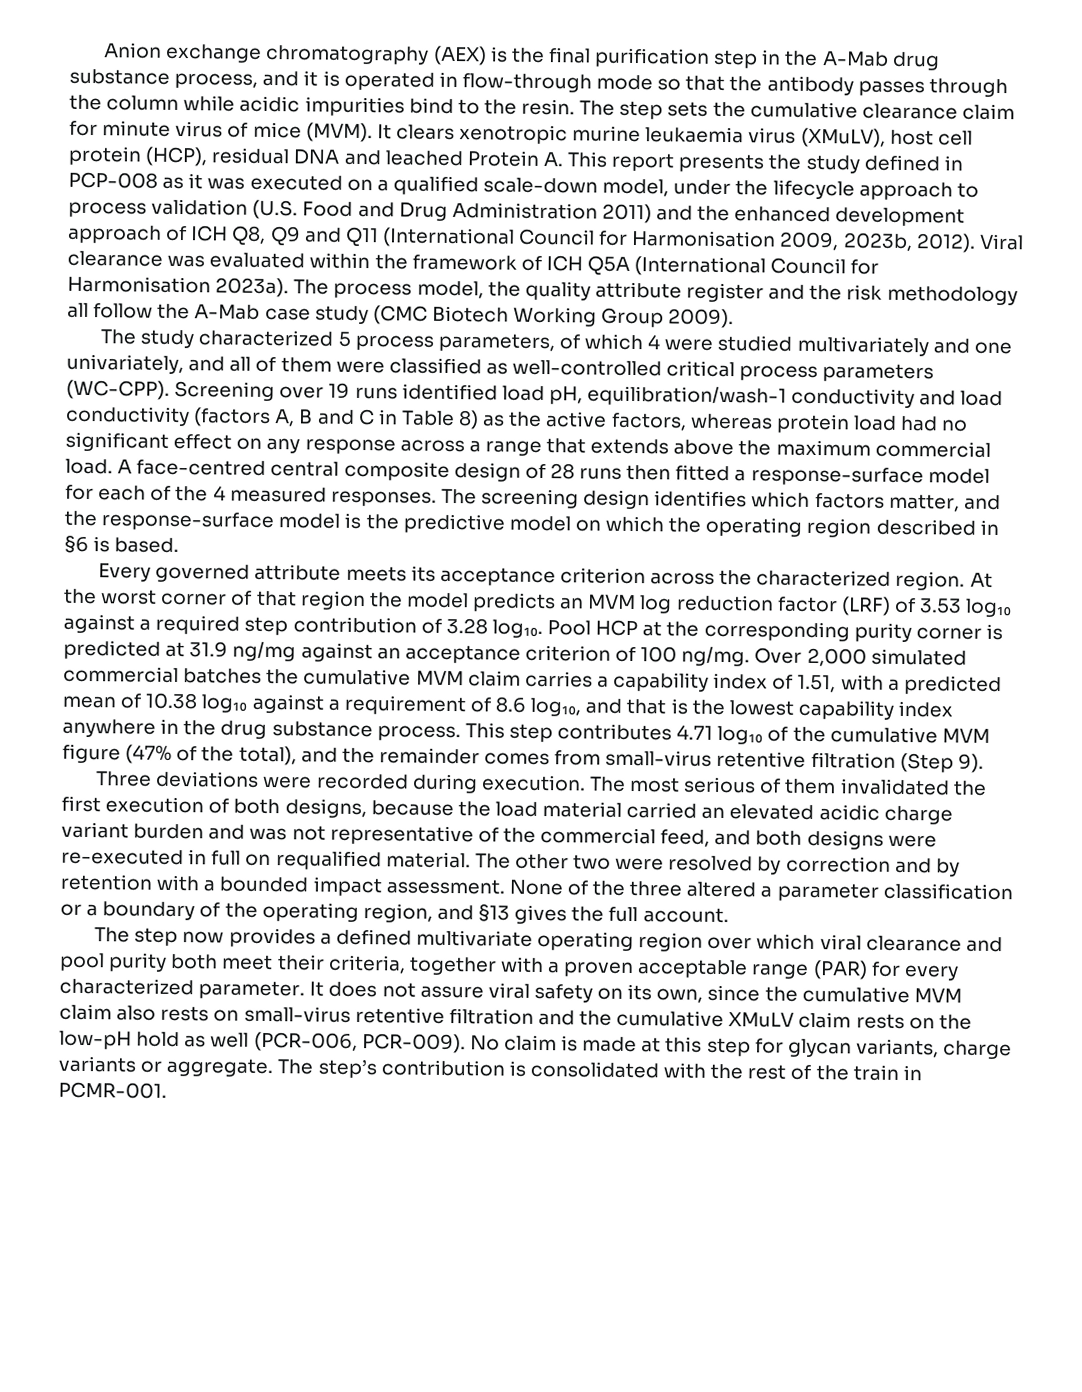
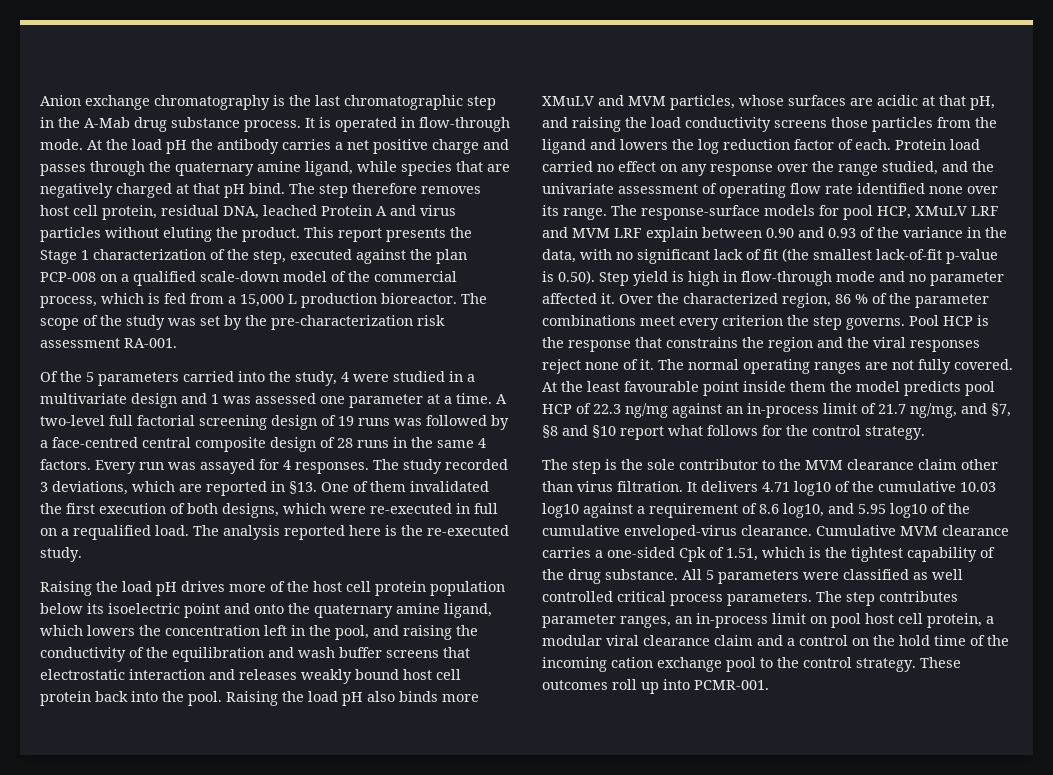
- Anion exchange chromatography (AEX) is the final purification step in the A-Mab drug substance process, and it is operated in flow-through mode so that the antibody passes through the column while acidic impurities bind to the resin. The step sets the cumulative clearance claim for minute virus of mice (MVM). It clears xenotropic murine leukaemia virus (XMuLV), host cell protein (HCP), residual DNA and leached Protein A. This report presents the study defined in PCP-008 as it was executed on a qualified scale-down model, under the lifecycle approach to process validation (U.S. Food and Drug Administration 2011) and the enhanced development approach of ICH Q8, Q9 and Q11 (International Council for Harmonisation 2009, 2023b, 2012). Viral clearance was evaluated within the framework of ICH Q5A (International Council for Harmonisation 2023a). The process model, the quality attribute register and the risk methodology all follow the A-Mab case study (CMC Biotech Working Group 2009).
- The study characterized 5 process parameters, of which 4 were studied multivariately and one univariately, and all of them were classified as well-controlled critical process parameters (WC-CPP). Screening over 19 runs identified load pH, equilibration/wash-1 conductivity and load conductivity (factors A, B and C in Table 8) as the active factors, whereas protein load had no significant effect on any response across a range that extends above the maximum commercial load. A face-centred central composite design of 28 runs then fitted a response-surface model for each of the 4 measured responses. The screening design identifies which factors matter, and the response-surface model is the predictive model on which the operating region described in §6 is based.
- Every governed attribute meets its acceptance criterion across the characterized region. At the worst corner of that region the model predicts an MVM log reduction factor (LRF) of 3.53 log₁₀ against a required step contribution of 3.28 log₁₀. Pool HCP at the corresponding purity corner is predicted at 31.9 ng/mg against an acceptance criterion of 100 ng/mg. Over 2,000 simulated commercial batches the cumulative MVM claim carries a capability index of 1.51, with a predicted mean of 10.38 log₁₀ against a requirement of 8.6 log₁₀, and that is the lowest capability index anywhere in the drug substance process. This step contributes 4.71 log₁₀ of the cumulative MVM figure (47% of the total), and the remainder comes from small-virus retentive filtration (Step 9).
- Three deviations were recorded during execution. The most serious of them invalidated the first execution of both designs, because the load material carried an elevated acidic charge variant burden and was not representative of the commercial feed, and both designs were re-executed in full on requalified material. The other two were resolved by correction and by retention with a bounded impact assessment. None of the three altered a parameter classification or a boundary of the operating region, and §13 gives the full account.
- The step now provides a defined multivariate operating region over which viral clearance and pool purity both meet their criteria, together with a proven acceptable range (PAR) for every characterized parameter. It does not assure viral safety on its own, since the cumulative MVM claim also rests on small-virus retentive filtration and the cumulative XMuLV claim rests on the low-pH hold as well (PCR-006, PCR-009). No claim is made at this step for glycan variants, charge variants or aggregate. The step’s contribution is consolidated with the rest of the train in PCMR-001.
+ Anion exchange chromatography is the last chromatographic step in the A-Mab drug substance process. It is operated in flow-through mode. At the load pH the antibody carries a net positive charge and passes through the quaternary amine ligand, while species that are negatively charged at that pH bind. The step therefore removes host cell protein, residual DNA, leached Protein A and virus particles without eluting the product. This report presents the Stage 1 characterization of the step, executed against the plan PCP-008 on a qualified scale-down model of the commercial process, which is fed from a 15,000 L production bioreactor. The scope of the study was set by the pre-characterization risk assessment RA-001.
+ Of the 5 parameters carried into the study, 4 were studied in a multivariate design and 1 was assessed one parameter at a time. A two-level full factorial screening design of 19 runs was followed by a face-centred central composite design of 28 runs in the same 4 factors. Every run was assayed for 4 responses. The study recorded 3 deviations, which are reported in §13. One of them invalidated the first execution of both designs, which were re-executed in full on a requalified load. The analysis reported here is the re-executed study.
+ Raising the load pH drives more of the host cell protein population below its isoelectric point and onto the quaternary amine ligand, which lowers the concentration left in the pool, and raising the conductivity of the equilibration and wash buffer screens that electrostatic interaction and releases weakly bound host cell protein back into the pool. Raising the load pH also binds more XMuLV and MVM particles, whose surfaces are acidic at that pH, and raising the load conductivity screens those particles from the ligand and lowers the log reduction factor of each. Protein load carried no effect on any response over the range studied, and the univariate assessment of operating flow rate identified none over its range. The response-surface models for pool HCP, XMuLV LRF and MVM LRF explain between 0.90 and 0.93 of the variance in the data, with no significant lack of fit (the smallest lack-of-fit p-value is 0.50). Step yield is high in flow-through mode and no parameter affected it. Over the characterized region, 86 % of the parameter combinations meet every criterion the step governs. Pool HCP is the response that constrains the region and the viral responses reject none of it. The normal operating ranges are not fully covered. At the least favourable point inside them the model predicts pool HCP of 22.3 ng/mg against an in-process limit of 21.7 ng/mg, and §7, §8 and §10 report what follows for the control strategy.
+ The step is the sole contributor to the MVM clearance claim other than virus filtration. It delivers 4.71 log10 of the cumulative 10.03 log10 against a requirement of 8.6 log10, and 5.95 log10 of the cumulative enveloped-virus clearance. Cumulative MVM clearance carries a one-sided Cpk of 1.51, which is the tightest capability of the drug substance. All 5 parameters were classified as well controlled critical process parameters. The step contributes parameter ranges, an in-process limit on pool host cell protein, a modular viral clearance claim and a control on the hold time of the incoming cation exchange pool to the control strategy. These outcomes roll up into PCMR-001.

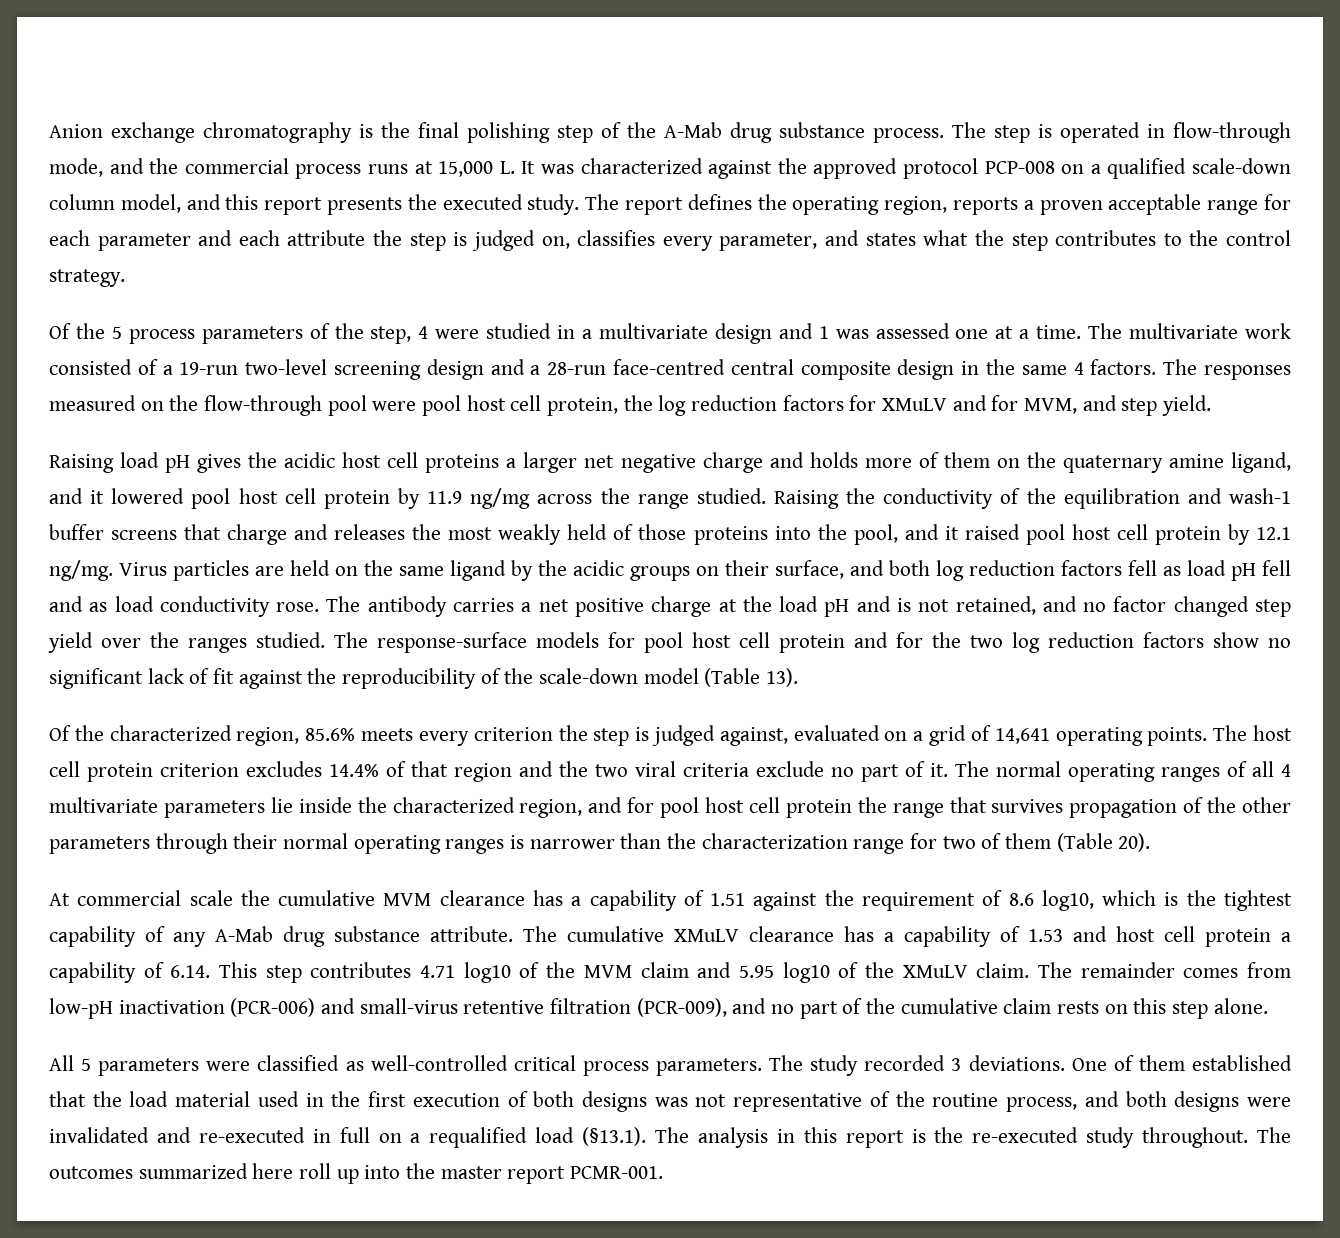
- Anion exchange chromatography is the last chromatographic step in the A-Mab drug substance process.
+ Anion exchange chromatography is the final polishing step of the A-Mab drug substance process.
- It is operated in flow-through mode. At the load pH the antibody carries a net positive charge and passes through the quaternary amine ligand, while species that are negatively charged at that pH bind. The step therefore removes host cell protein, residual DNA, leached Protein A and virus particles without eluting the product. This report presents the Stage 1 characterization of the step, executed against the plan PCP-008 on a qualified scale-down model of the commercial process, which is fed from a 15,000 L production bioreactor. The scope of the study was set by the pre-characterization risk assessment RA-001.
- Of the 5 parameters carried into the study, 4 were studied in a multivariate design and 1 was assessed one parameter at a time.
+ The step is operated in flow-through mode, and the commercial process runs at 15,000 L. It was characterized against the approved protocol PCP-008 on a qualified scale-down column model, and this report presents the executed study. The report defines the operating region, reports a proven acceptable range for each parameter and each attribute the step is judged on, classifies every parameter, and states what the step contributes to the control strategy.
+ Of the 5 process parameters of the step, 4 were studied in a multivariate design and 1 was assessed one at a time.
- A two-level full factorial screening design of 19 runs was followed by a face-centred central composite design of 28 runs in the same 4 factors.
+ The multivariate work consisted of a 19-run two-level screening design and a 28-run face-centred central composite design in the same 4 factors.
- Every run was assayed for 4 responses. The study recorded 3 deviations, which are reported in §13. One of them invalidated the first execution of both designs, which were re-executed in full on a requalified load. The analysis reported here is the re-executed study.
- Raising the load pH drives more of the host cell protein population below its isoelectric point and onto the quaternary amine ligand, which lowers the concentration left in the pool, and raising the conductivity of the equilibration and wash buffer screens that electrostatic interaction and releases weakly bound host cell protein back into the pool. Raising the load pH also binds more XMuLV and MVM particles, whose surfaces are acidic at that pH, and raising the load conductivity screens those particles from the ligand and lowers the log reduction factor of each. Protein load carried no effect on any response over the range studied, and the univariate assessment of operating flow rate identified none over its range. The response-surface models for pool HCP, XMuLV LRF and MVM LRF explain between 0.90 and 0.93 of the variance in the data, with no significant lack of fit (the smallest lack-of-fit p-value is 0.50). Step yield is high in flow-through mode and no parameter affected it. Over the characterized region, 86 % of the parameter combinations meet every criterion the step governs. Pool HCP is the response that constrains the region and the viral responses reject none of it. The normal operating ranges are not fully covered. At the least favourable point inside them the model predicts pool HCP of 22.3 ng/mg against an in-process limit of 21.7 ng/mg, and §7, §8 and §10 report what follows for the control strategy.
- The step is the sole contributor to the MVM clearance claim other than virus filtration. It delivers 4.71 log10 of the cumulative 10.03 log10 against a requirement of 8.6 log10, and 5.95 log10 of the cumulative enveloped-virus clearance. Cumulative MVM clearance carries a one-sided Cpk of 1.51, which is the tightest capability of the drug substance. All 5 parameters were classified as well controlled critical process parameters. The step contributes parameter ranges, an in-process limit on pool host cell protein, a modular viral clearance claim and a control on the hold time of the incoming cation exchange pool to the control strategy. These outcomes roll up into PCMR-001.
+ The responses measured on the flow-through pool were pool host cell protein, the log reduction factors for XMuLV and for MVM, and step yield.
+ Raising load pH gives the acidic host cell proteins a larger net negative charge and holds more of them on the quaternary amine ligand, and it lowered pool host cell protein by 11.9 ng/mg across the range studied. Raising the conductivity of the equilibration and wash-1 buffer screens that charge and releases the most weakly held of those proteins into the pool, and it raised pool host cell protein by 12.1 ng/mg. Virus particles are held on the same ligand by the acidic groups on their surface, and both log reduction factors fell as load pH fell and as load conductivity rose. The antibody carries a net positive charge at the load pH and is not retained, and no factor changed step yield over the ranges studied. The response-surface models for pool host cell protein and for the two log reduction factors show no significant lack of fit against the reproducibility of the scale-down model (Table 13).
+ Of the characterized region, 85.6% meets every criterion the step is judged against, evaluated on a grid of 14,641 operating points. The host cell protein criterion excludes 14.4% of that region and the two viral criteria exclude no part of it. The normal operating ranges of all 4 multivariate parameters lie inside the characterized region, and for pool host cell protein the range that survives propagation of the other parameters through their normal operating ranges is narrower than the characterization range for two of them (Table 20).
+ At commercial scale the cumulative MVM clearance has a capability of 1.51 against the requirement of 8.6 log10, which is the tightest capability of any A-Mab drug substance attribute. The cumulative XMuLV clearance has a capability of 1.53 and host cell protein a capability of 6.14. This step contributes 4.71 log10 of the MVM claim and 5.95 log10 of the XMuLV claim. The remainder comes from low-pH inactivation (PCR-006) and small-virus retentive filtration (PCR-009), and no part of the cumulative claim rests on this step alone.
+ All 5 parameters were classified as well-controlled critical process parameters. The study recorded 3 deviations. One of them established that the load material used in the first execution of both designs was not representative of the routine process, and both designs were invalidated and re-executed in full on a requalified load (§13.1). The analysis in this report is the re-executed study throughout. The outcomes summarized here roll up into the master report PCMR-001.

